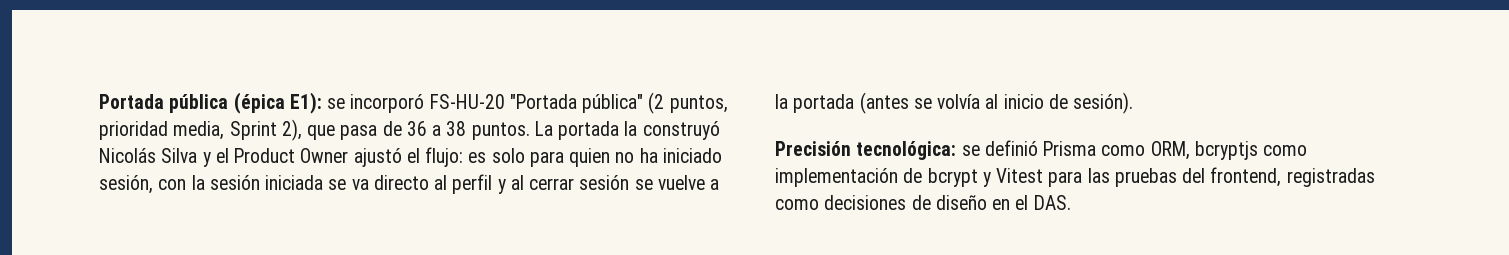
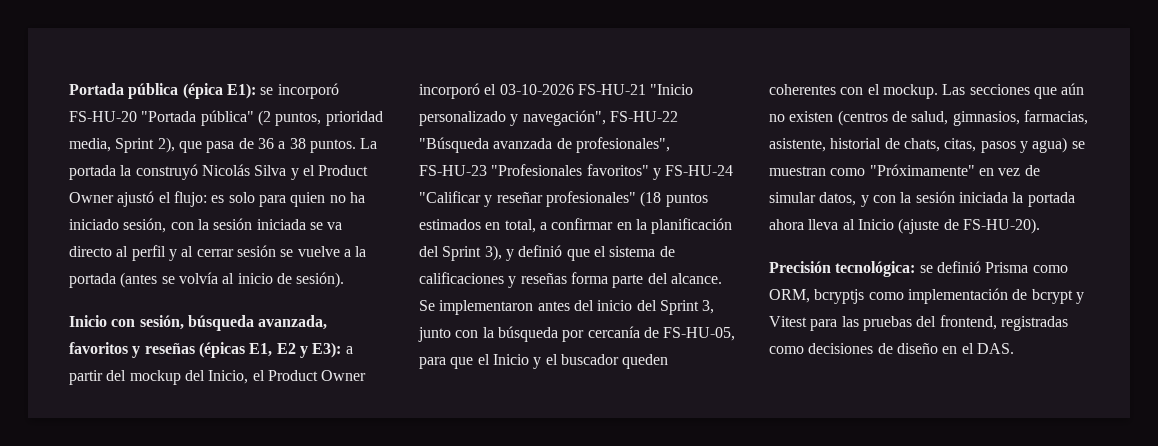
+ Inicio con sesión, búsqueda avanzada, favoritos y reseñas (épicas E1, E2 y E3): a partir del mockup del Inicio, el Product Owner incorporó el 03-10-2026 FS-HU-21 "Inicio personalizado y navegación", FS-HU-22 "Búsqueda avanzada de profesionales", FS-HU-23 "Profesionales favoritos" y FS-HU-24 "Calificar y reseñar profesionales" (18 puntos estimados en total, a confirmar en la planificación del Sprint 3), y definió que el sistema de calificaciones y reseñas forma parte del alcance. Se implementaron antes del inicio del Sprint 3, junto con la búsqueda por cercanía de FS-HU-05, para que el Inicio y el buscador queden coherentes con el mockup. Las secciones que aún no existen (centros de salud, gimnasios, farmacias, asistente, historial de chats, citas, pasos y agua) se muestran como "Próximamente" en vez de simular datos, y con la sesión iniciada la portada ahora lleva al Inicio (ajuste de FS-HU-20).

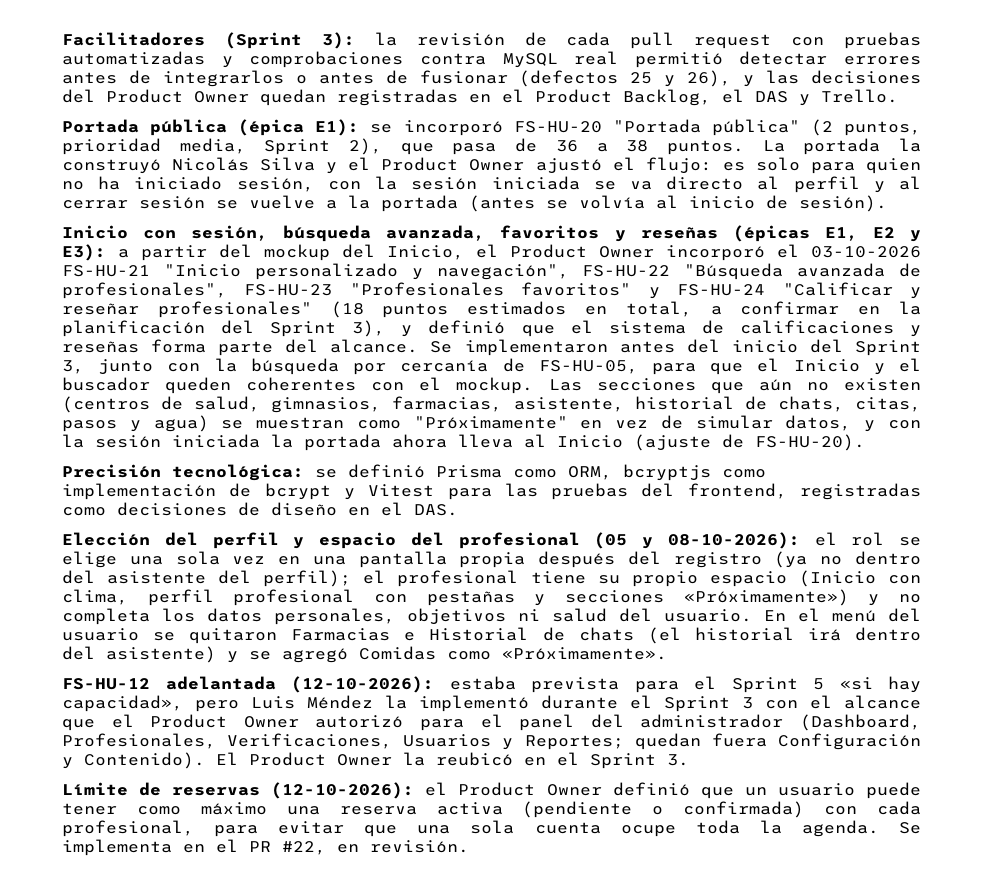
+ Facilitadores (Sprint 3): la revisión de cada pull request con pruebas automatizadas y comprobaciones contra MySQL real permitió detectar errores antes de integrarlos o antes de fusionar (defectos 25 y 26), y las decisiones del Product Owner quedan registradas en el Product Backlog, el DAS y Trello.
+ Elección del perfil y espacio del profesional (05 y 08-10-2026): el rol se elige una sola vez en una pantalla propia después del registro (ya no dentro del asistente del perfil); el profesional tiene su propio espacio (Inicio con clima, perfil profesional con pestañas y secciones «Próximamente») y no completa los datos personales, objetivos ni salud del usuario. En el menú del usuario se quitaron Farmacias e Historial de chats (el historial irá dentro del asistente) y se agregó Comidas como «Próximamente».
+ FS-HU-12 adelantada (12-10-2026): estaba prevista para el Sprint 5 «si hay capacidad», pero Luis Méndez la implementó durante el Sprint 3 con el alcance que el Product Owner autorizó para el panel del administrador (Dashboard, Profesionales, Verificaciones, Usuarios y Reportes; quedan fuera Configuración y Contenido). El Product Owner la reubicó en el Sprint 3.
+ Límite de reservas (12-10-2026): el Product Owner definió que un usuario puede tener como máximo una reserva activa (pendiente o confirmada) con cada profesional, para evitar que una sola cuenta ocupe toda la agenda. Se implementa en el PR #22, en revisión.

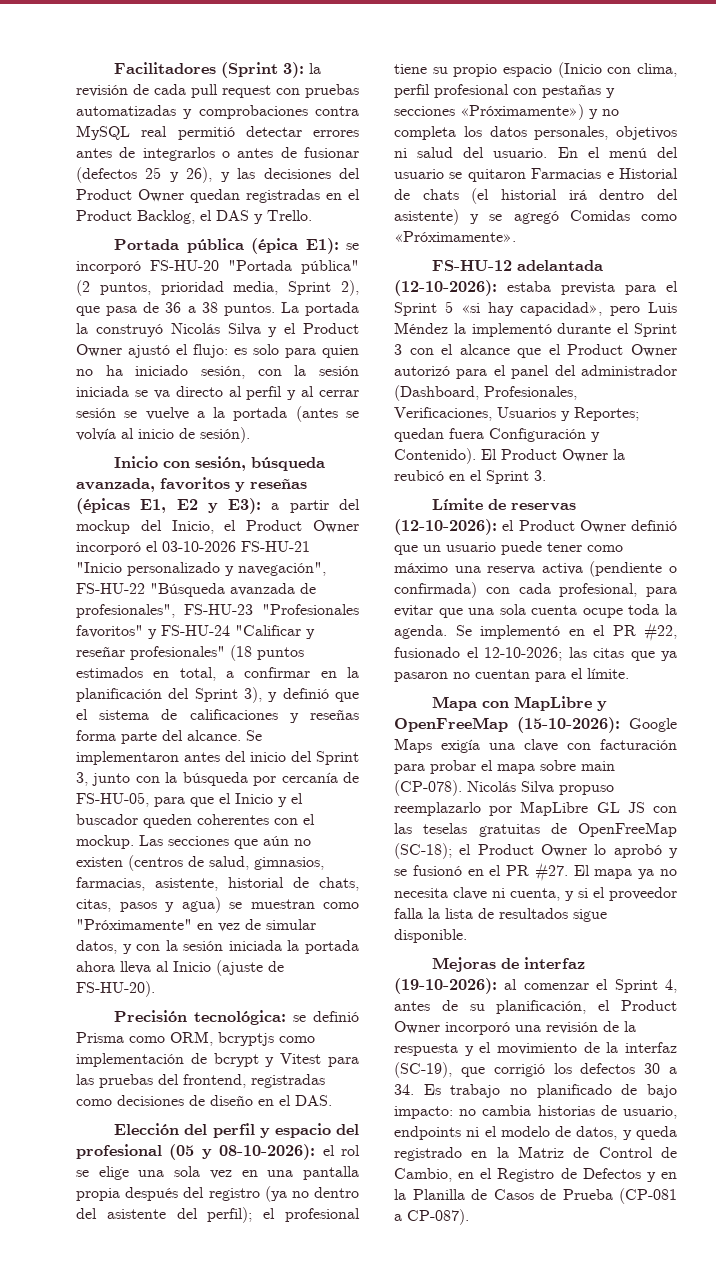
- Se implementa en el PR #22, en revisión.
+ Se implementó en el PR #22, fusionado el 12-10-2026; las citas que ya pasaron no cuentan para el límite.
+ Mapa con MapLibre y OpenFreeMap (15-10-2026): Google Maps exigía una clave con facturación para probar el mapa sobre main (CP-078). Nicolás Silva propuso reemplazarlo por MapLibre GL JS con las teselas gratuitas de OpenFreeMap (SC-18); el Product Owner lo aprobó y se fusionó en el PR #27. El mapa ya no necesita clave ni cuenta, y si el proveedor falla la lista de resultados sigue disponible.
+ Mejoras de interfaz (19-10-2026): al comenzar el Sprint 4, antes de su planificación, el Product Owner incorporó una revisión de la respuesta y el movimiento de la interfaz (SC-19), que corrigió los defectos 30 a 34. Es trabajo no planificado de bajo impacto: no cambia historias de usuario, endpoints ni el modelo de datos, y queda registrado en la Matriz de Control de Cambio, en el Registro de Defectos y en la Planilla de Casos de Prueba (CP-081 a CP-087).

